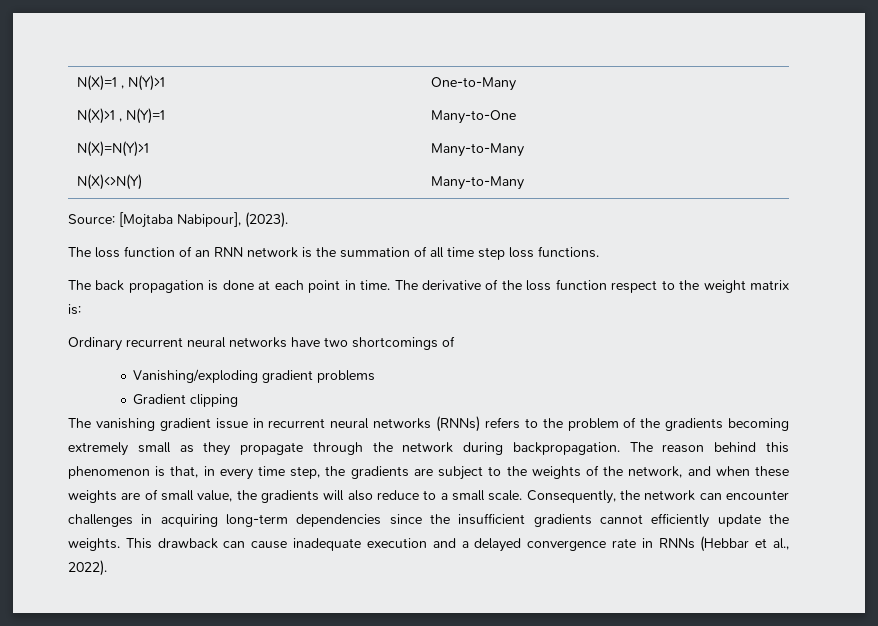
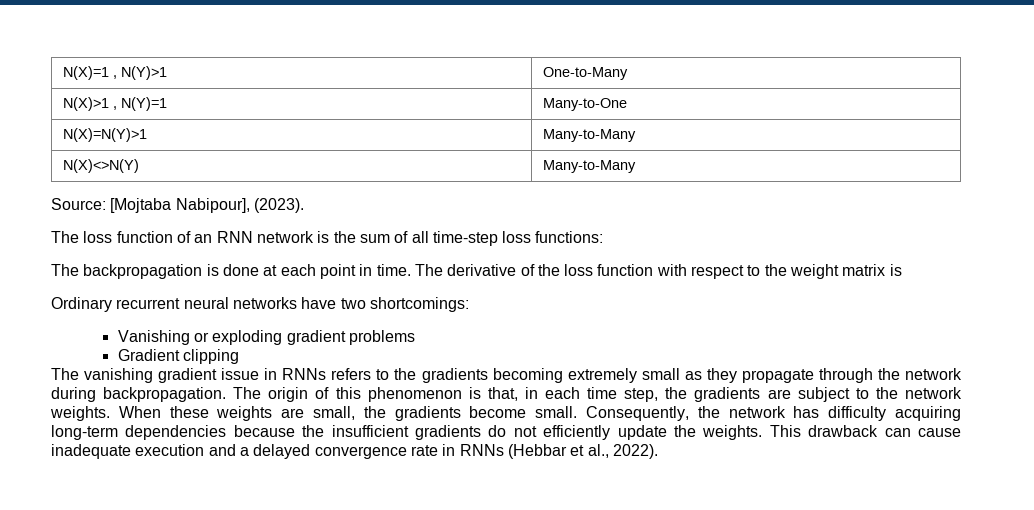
- The loss function of an RNN network is the summation of all time step loss functions.
- The back propagation is done at each point in time.
+ The loss function of an RNN network is the sum of all time-step loss functions:
+ The backpropagation is done at each point in time.
- The derivative of the loss function respect to the weight matrix is:
+ The derivative of the loss function with respect to the weight matrix is
- Ordinary recurrent neural networks have two shortcomings of
- Vanishing/exploding gradient problems
+ Ordinary recurrent neural networks have two shortcomings:
+ Vanishing or exploding gradient problems
- The vanishing gradient issue in recurrent neural networks (RNNs) refers to the problem of the gradients becoming extremely small as they propagate through the network during backpropagation.
+ The vanishing gradient issue in RNNs refers to the gradients becoming extremely small as they propagate through the network during backpropagation.
- The reason behind this phenomenon is that, in every time step, the gradients are subject to the weights of the network, and when these weights are of small value, the gradients will also reduce to a small scale. Consequently, the network can encounter challenges in acquiring long-term dependencies since the insufficient gradients cannot efficiently update the weights.
+ The origin of this phenomenon is that, in each time step, the gradients are subject to the network weights. When these weights are small, the gradients become small. Consequently, the network has difficulty acquiring long-term dependencies because the insufficient gradients do not efficiently update the weights.

